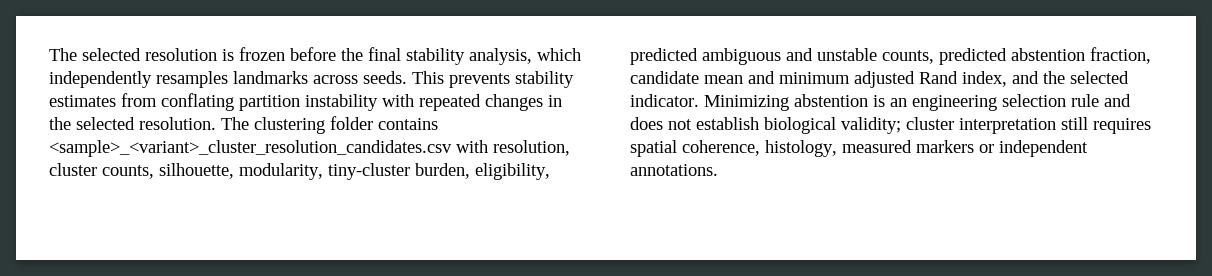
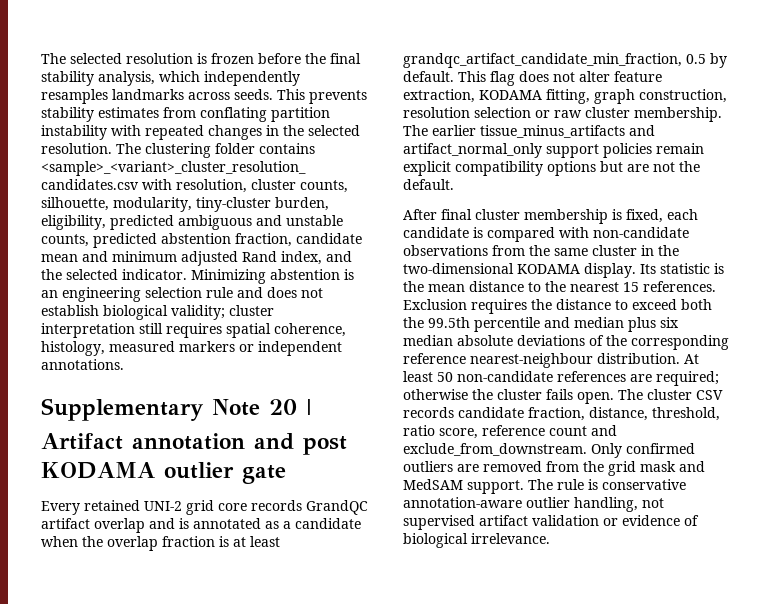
+ Supplementary Note 20 |
+ Artifact annotation and post KODAMA outlier gate
+ Every retained UNI-2 grid core records GrandQC artifact overlap and is annotated as a candidate when the overlap fraction is at least grandqc_artifact_candidate_min_fraction, 0.5 by default. This flag does not alter feature extraction, KODAMA fitting, graph construction, resolution selection or raw cluster membership. The earlier tissue_minus_artifacts and artifact_normal_only support policies remain explicit compatibility options but are not the default.
+ After final cluster membership is fixed, each candidate is compared with non-candidate observations from the same cluster in the two-dimensional KODAMA display. Its statistic is the mean distance to the nearest 15 references. Exclusion requires the distance to exceed both the 99.5th percentile and median plus six median absolute deviations of the corresponding reference nearest-neighbour distribution. At least 50 non-candidate references are required; otherwise the cluster fails open. The cluster CSV records candidate fraction, distance, threshold, ratio score, reference count and exclude_from_downstream. Only confirmed outliers are removed from the grid mask and MedSAM support. The rule is conservative annotation-aware outlier handling, not supervised artifact validation or evidence of biological irrelevance.

